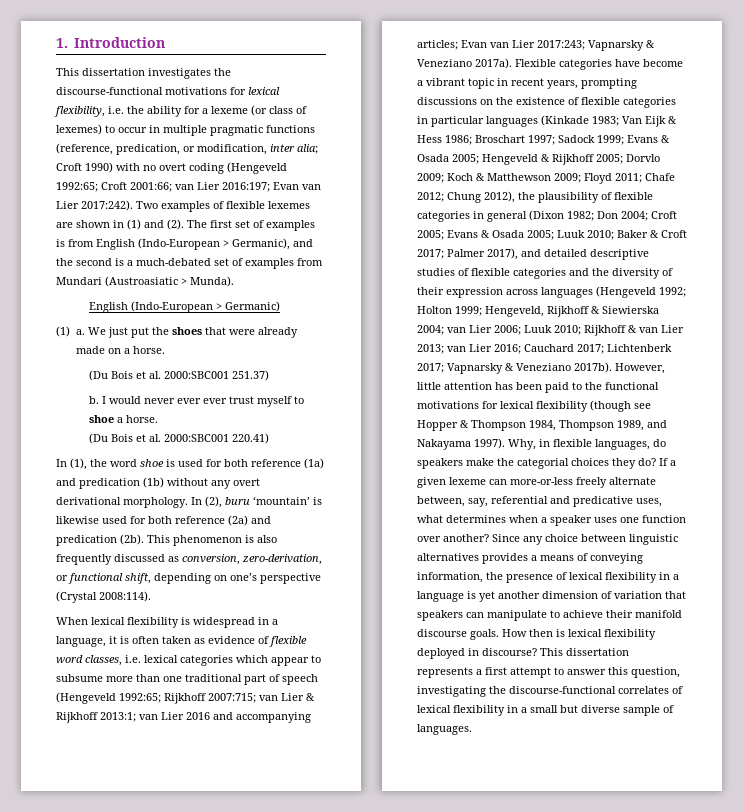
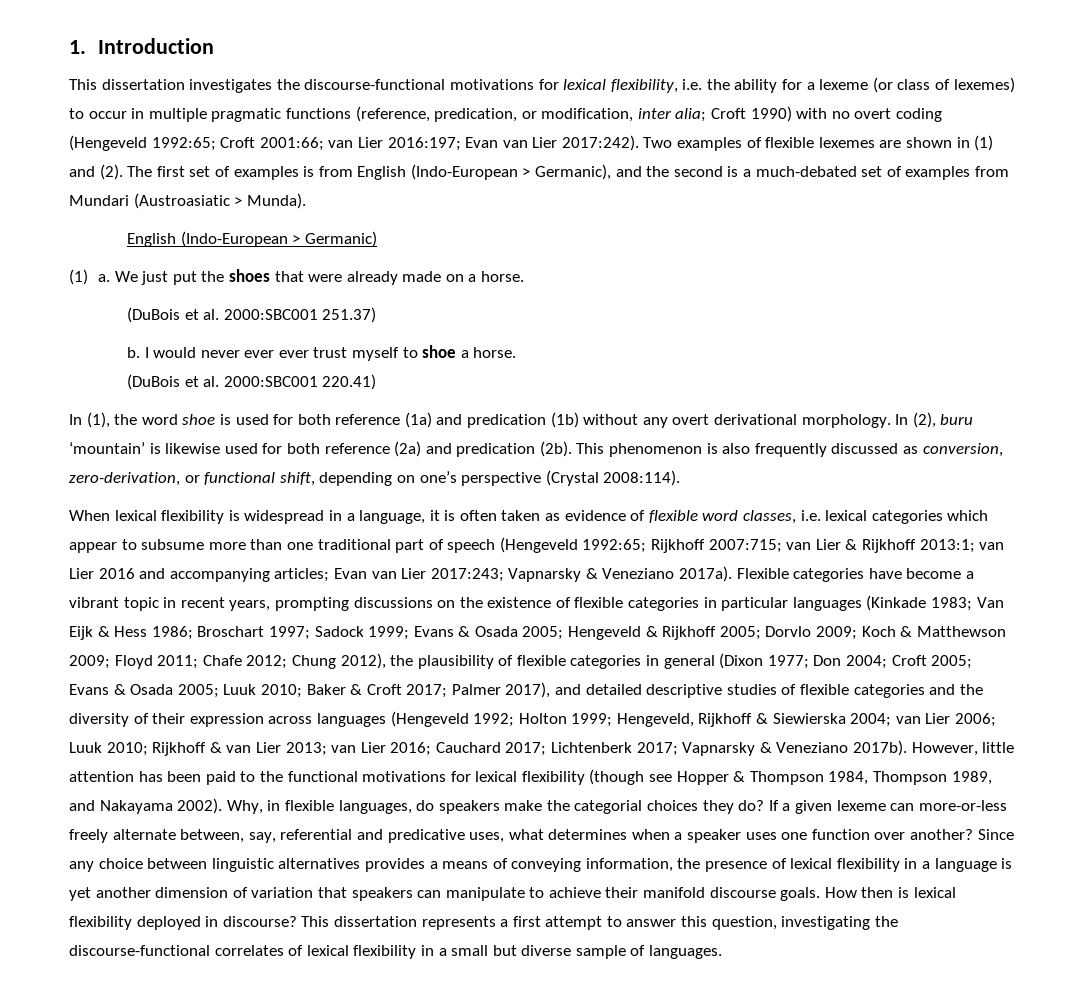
- (Du Bois et al. 2000:SBC001 251.37)
+ (DuBois et al. 2000:SBC001 251.37)
- (Du Bois et al. 2000:SBC001 220.41)
+ (DuBois et al. 2000:SBC001 220.41)
- Chung 2012), the plausibility of flexible categories in general (Dixon 1982;
+ Chung 2012), the plausibility of flexible categories in general (Dixon 1977;
- However, little attention has been paid to the functional motivations for lexical flexibility (though see Hopper & Thompson 1984, Thompson 1989, and Nakayama 1997).
+ However, little attention has been paid to the functional motivations for lexical flexibility (though see Hopper & Thompson 1984, Thompson 1989, and Nakayama 2002).

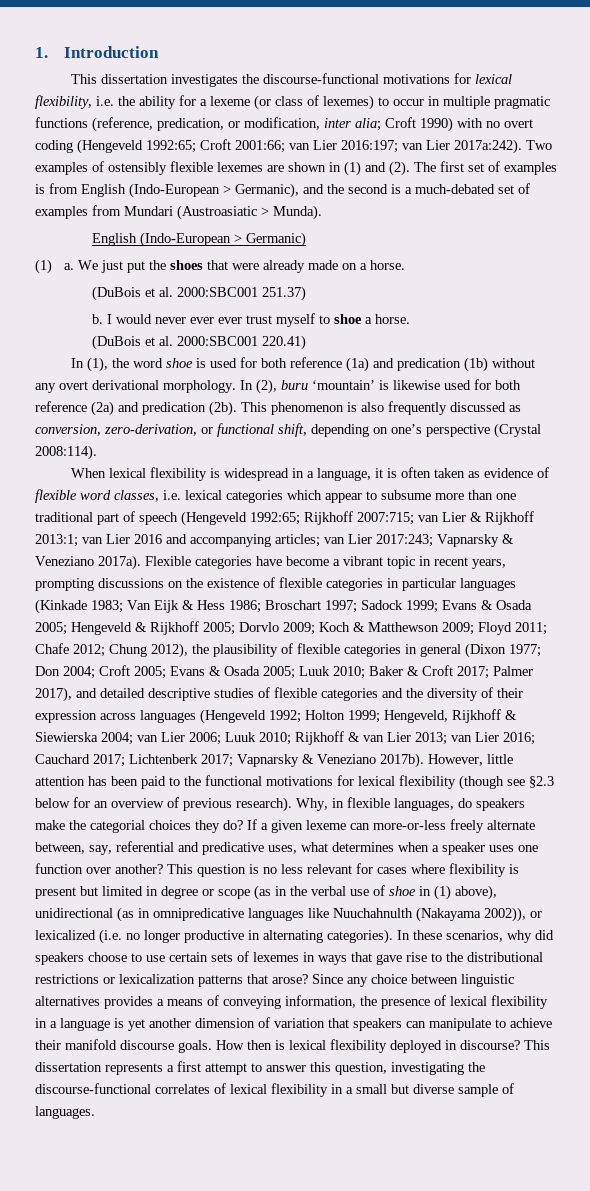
- This dissertation investigates the discourse-functional motivations for lexical flexibility, i.e. the ability for a lexeme (or class of lexemes) to occur in multiple pragmatic functions (reference, predication, or modification, inter alia; Croft 1990) with no overt coding (Hengeveld 1992:65; Croft 2001:66; van Lier 2016:197; Evan van Lier 2017:242).
+ This dissertation investigates the discourse-functional motivations for lexical flexibility, i.e. the ability for a lexeme (or class of lexemes) to occur in multiple pragmatic functions (reference, predication, or modification, inter alia; Croft 1990) with no overt coding (Hengeveld 1992:65; Croft 2001:66; van Lier 2016:197; van Lier 2017a:242).
- Two examples of flexible lexemes are shown in (1) and (2).
+ Two examples of ostensibly flexible lexemes are shown in (1) and (2).
- When lexical flexibility is widespread in a language, it is often taken as evidence of flexible word classes, i.e. lexical categories which appear to subsume more than one traditional part of speech (Hengeveld 1992:65; Rijkhoff 2007:715; van Lier & Rijkhoff 2013:1; van Lier 2016 and accompanying articles; Evan van Lier 2017:243; Vapnarsky & Veneziano 2017a).
+ When lexical flexibility is widespread in a language, it is often taken as evidence of flexible word classes, i.e. lexical categories which appear to subsume more than one traditional part of speech (Hengeveld 1992:65; Rijkhoff 2007:715; van Lier & Rijkhoff 2013:1; van Lier 2016 and accompanying articles; van Lier 2017:243; Vapnarsky & Veneziano 2017a).
- However, little attention has been paid to the functional motivations for lexical flexibility (though see Hopper & Thompson 1984, Thompson 1989, and Nakayama 2002).
+ However, little attention has been paid to the functional motivations for lexical flexibility (though see §2.3 below for an overview of previous research).
+ This question is no less relevant for cases where flexibility is present but limited in degree or scope (as in the verbal use of shoe in (1) above), unidirectional (as in omnipredicative languages like Nuuchahnulth (Nakayama 2002)), or lexicalized (i.e. no longer productive in alternating categories). In these scenarios, why did speakers choose to use certain sets of lexemes in ways that gave rise to the distributional restrictions or lexicalization patterns that arose?

